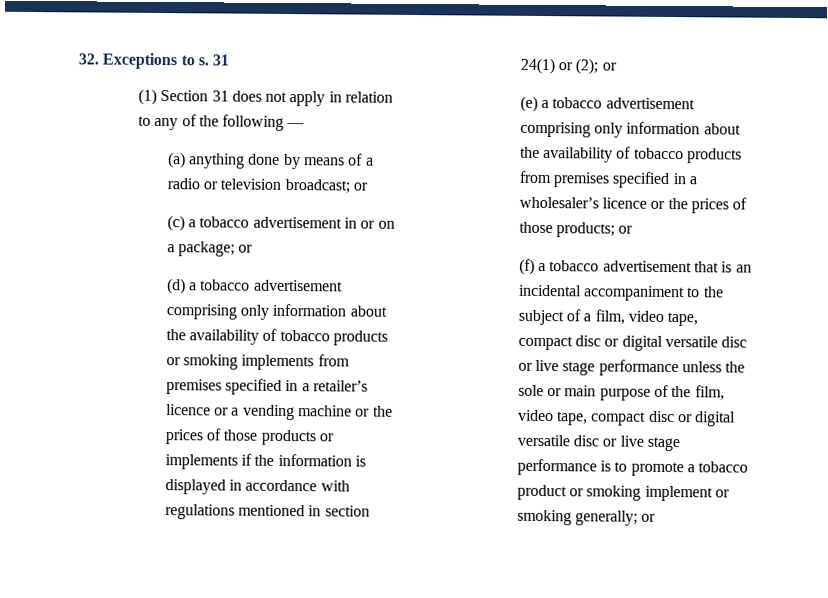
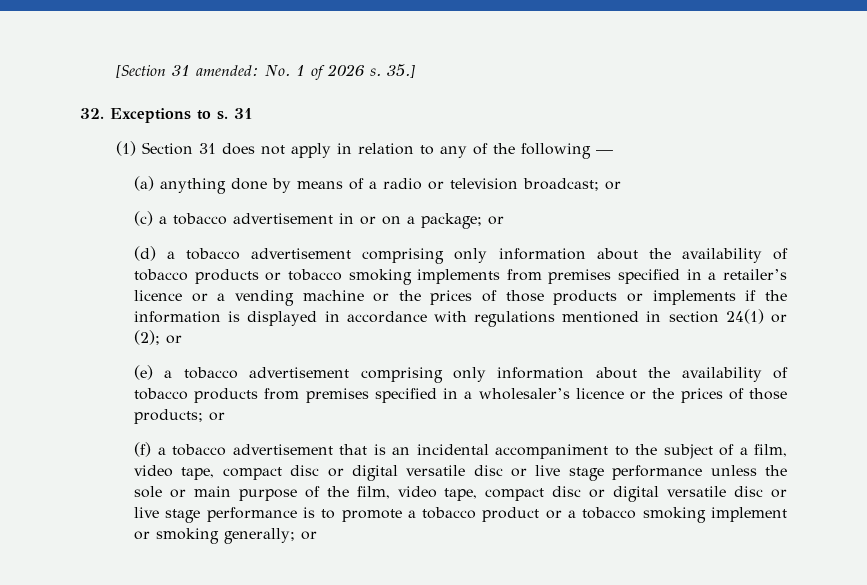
+ [Section 31 amended: No. 1 of 2026 s. 35.]
- (d) a tobacco advertisement comprising only information about the availability of tobacco products or smoking implements from premises specified in a retailer’s licence or a vending machine or the prices of those products or implements if the information is displayed in accordance with regulations mentioned in section 24(1) or (2); or
+ (d) a tobacco advertisement comprising only information about the availability of tobacco products or tobacco smoking implements from premises specified in a retailer’s licence or a vending machine or the prices of those products or implements if the information is displayed in accordance with regulations mentioned in section 24(1) or (2); or
- (f) a tobacco advertisement that is an incidental accompaniment to the subject of a film, video tape, compact disc or digital versatile disc or live stage performance unless the sole or main purpose of the film, video tape, compact disc or digital versatile disc or live stage performance is to promote a tobacco product or smoking implement or smoking generally;
+ (f) a tobacco advertisement that is an incidental accompaniment to the subject of a film, video tape, compact disc or digital versatile disc or live stage performance unless the sole or main purpose of the film, video tape, compact disc or digital versatile disc or live stage performance is to promote a tobacco product or a tobacco smoking implement or smoking generally;

